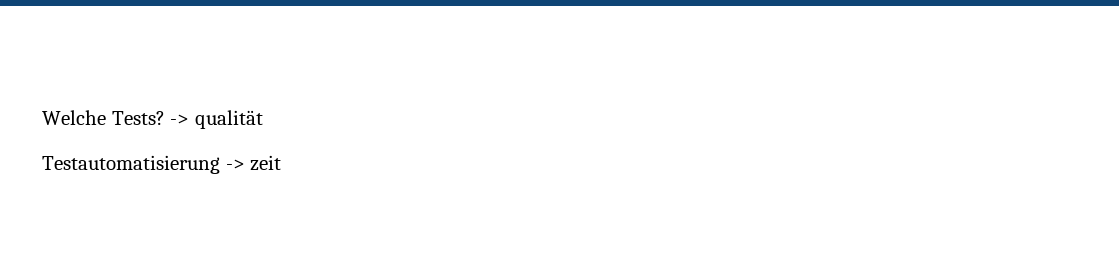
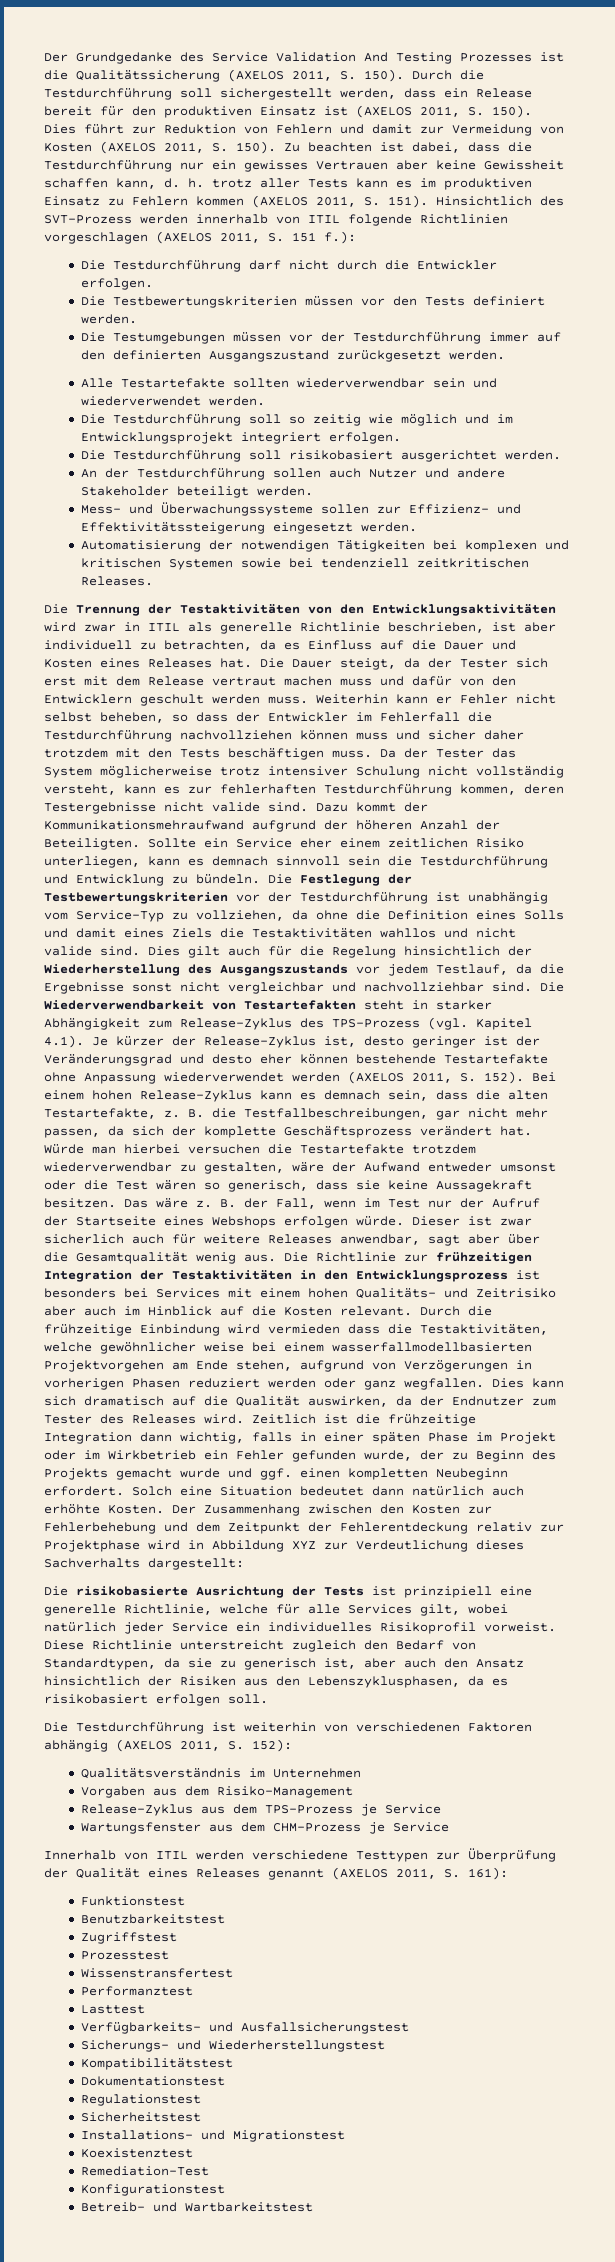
- Welche Tests? -> qualität
- Testautomatisierung -> zeit
+ Der Grundgedanke des Service Validation And Testing Prozesses ist die Qualitätssicherung (AXELOS 2011, S. 150). Durch die Testdurchführung soll sichergestellt werden, dass ein Release bereit für den produktiven Einsatz ist (AXELOS 2011, S. 150). Dies führt zur Reduktion von Fehlern und damit zur Vermeidung von Kosten (AXELOS 2011, S. 150). Zu beachten ist dabei, dass die Testdurchführung nur ein gewisses Vertrauen aber keine Gewissheit schaffen kann, d. h. trotz aller Tests kann es im produktiven Einsatz zu Fehlern kommen (AXELOS 2011, S. 151). Hinsichtlich des SVT-Prozess werden innerhalb von ITIL folgende Richtlinien vorgeschlagen (AXELOS 2011, S. 151 f.):
+ Die Testdurchführung darf nicht durch die Entwickler erfolgen.
+ Die Testbewertungskriterien müssen vor den Tests definiert werden.
+ Die Testumgebungen müssen vor der Testdurchführung immer auf den definierten Ausgangszustand zurückgesetzt werden.
+ Alle Testartefakte sollten wiederverwendbar sein und wiederverwendet werden.
+ Die Testdurchführung soll so zeitig wie möglich und im Entwicklungsprojekt integriert erfolgen.
+ Die Testdurchführung soll risikobasiert ausgerichtet werden.
+ An der Testdurchführung sollen auch Nutzer und andere Stakeholder beteiligt werden.
+ Mess- und Überwachungssysteme sollen zur Effizienz- und Effektivitätssteigerung eingesetzt werden.
+ Automatisierung der notwendigen Tätigkeiten bei komplexen und kritischen Systemen sowie bei tendenziell zeitkritischen Releases.
+ Die Trennung der Testaktivitäten von den Entwicklungsaktivitäten wird zwar in ITIL als generelle Richtlinie beschrieben, ist aber individuell zu betrachten, da es Einfluss auf die Dauer und Kosten eines Releases hat. Die Dauer steigt, da der Tester sich erst mit dem Release vertraut machen muss und dafür von den Entwicklern geschult werden muss. Weiterhin kann er Fehler nicht selbst beheben, so dass der Entwickler im Fehlerfall die Testdurchführung nachvollziehen können muss und sicher daher trotzdem mit den Tests beschäftigen muss. Da der Tester das System möglicherweise trotz intensiver Schulung nicht vollständig versteht, kann es zur fehlerhaften Testdurchführung kommen, deren Testergebnisse nicht valide sind. Dazu kommt der Kommunikationsmehraufwand aufgrund der höheren Anzahl der Beteiligten. Sollte ein Service eher einem zeitlichen Risiko unterliegen, kann es demnach sinnvoll sein die Testdurchführung und Entwicklung zu bündeln. Die Festlegung der Testbewertungskriterien vor der Testdurchführung ist unabhängig vom Service-Typ zu vollziehen, da ohne die Definition eines Solls und damit eines Ziels die Testaktivitäten wahllos und nicht valide sind. Dies gilt auch für die Regelung hinsichtlich der Wiederherstellung des Ausgangszustands vor jedem Testlauf, da die Ergebnisse sonst nicht vergleichbar und nachvollziehbar sind. Die Wiederverwendbarkeit von Testartefakten steht in starker Abhängigkeit zum Release-Zyklus des TPS-Prozess (vgl. Kapitel 4.1). Je kürzer der Release-Zyklus ist, desto geringer ist der Veränderungsgrad und desto eher können bestehende Testartefakte ohne Anpassung wiederverwendet werden (AXELOS 2011, S. 152). Bei einem hohen Release-Zyklus kann es demnach sein, dass die alten Testartefakte, z. B. die Testfallbeschreibungen, gar nicht mehr passen, da sich der komplette Geschäftsprozess verändert hat. Würde man hierbei versuchen die Testartefakte trotzdem wiederverwendbar zu gestalten, wäre der Aufwand entweder umsonst oder die Test wären so generisch, dass sie keine Aussagekraft besitzen. Das wäre z. B. der Fall, wenn im Test nur der Aufruf der Startseite eines Webshops erfolgen würde. Dieser ist zwar sicherlich auch für weitere Releases anwendbar, sagt aber über die Gesamtqualität wenig aus. Die Richtlinie zur frühzeitigen Integration der Testaktivitäten in den Entwicklungsprozess ist besonders bei Services mit einem hohen Qualitäts- und Zeitrisiko aber auch im Hinblick auf die Kosten relevant. Durch die frühzeitige Einbindung wird vermieden dass die Testaktivitäten, welche gewöhnlicher weise bei einem wasserfallmodellbasierten Projektvorgehen am Ende stehen, aufgrund von Verzögerungen in vorherigen Phasen reduziert werden oder ganz wegfallen. Dies kann sich dramatisch auf die Qualität auswirken, da der Endnutzer zum Tester des Releases wird. Zeitlich ist die frühzeitige Integration dann wichtig, falls in einer späten Phase im Projekt oder im Wirkbetrieb ein Fehler gefunden wurde, der zu Beginn des Projekts gemacht wurde und ggf. einen kompletten Neubeginn erfordert. Solch eine Situation bedeutet dann natürlich auch erhöhte Kosten. Der Zusammenhang zwischen den Kosten zur Fehlerbehebung und dem Zeitpunkt der Fehlerentdeckung relativ zur Projektphase wird in Abbildung XYZ zur Verdeutlichung dieses Sachverhalts dargestellt:
+ Die risikobasierte Ausrichtung der Tests ist prinzipiell eine generelle Richtlinie, welche für alle Services gilt, wobei natürlich jeder Service ein individuelles Risikoprofil vorweist. Diese Richtlinie unterstreicht zugleich den Bedarf von Standardtypen, da sie zu generisch ist, aber auch den Ansatz hinsichtlich der Risiken aus den Lebenszyklusphasen, da es risikobasiert erfolgen soll.
+ Die Testdurchführung ist weiterhin von verschiedenen Faktoren abhängig (AXELOS 2011, S. 152):
+ Qualitätsverständnis im Unternehmen
+ Vorgaben aus dem Risiko-Management
+ Release-Zyklus aus dem TPS-Prozess je Service
+ Wartungsfenster aus dem CHM-Prozess je Service
+ Innerhalb von ITIL werden verschiedene Testtypen zur Überprüfung der Qualität eines Releases genannt (AXELOS 2011, S. 161):
+ Funktionstest
+ Benutzbarkeitstest
+ Zugriffstest
+ Prozesstest
+ Wissenstransfertest
+ Performanztest
+ Lasttest
+ Verfügbarkeits- und Ausfallsicherungstest
+ Sicherungs- und Wiederherstellungstest
+ Kompatibilitätstest
+ Dokumentationstest
+ Regulationstest
+ Sicherheitstest
+ Installations- und Migrationstest
+ Koexistenztest
+ Remediation-Test
+ Konfigurationstest
+ Betreib- und Wartbarkeitstest

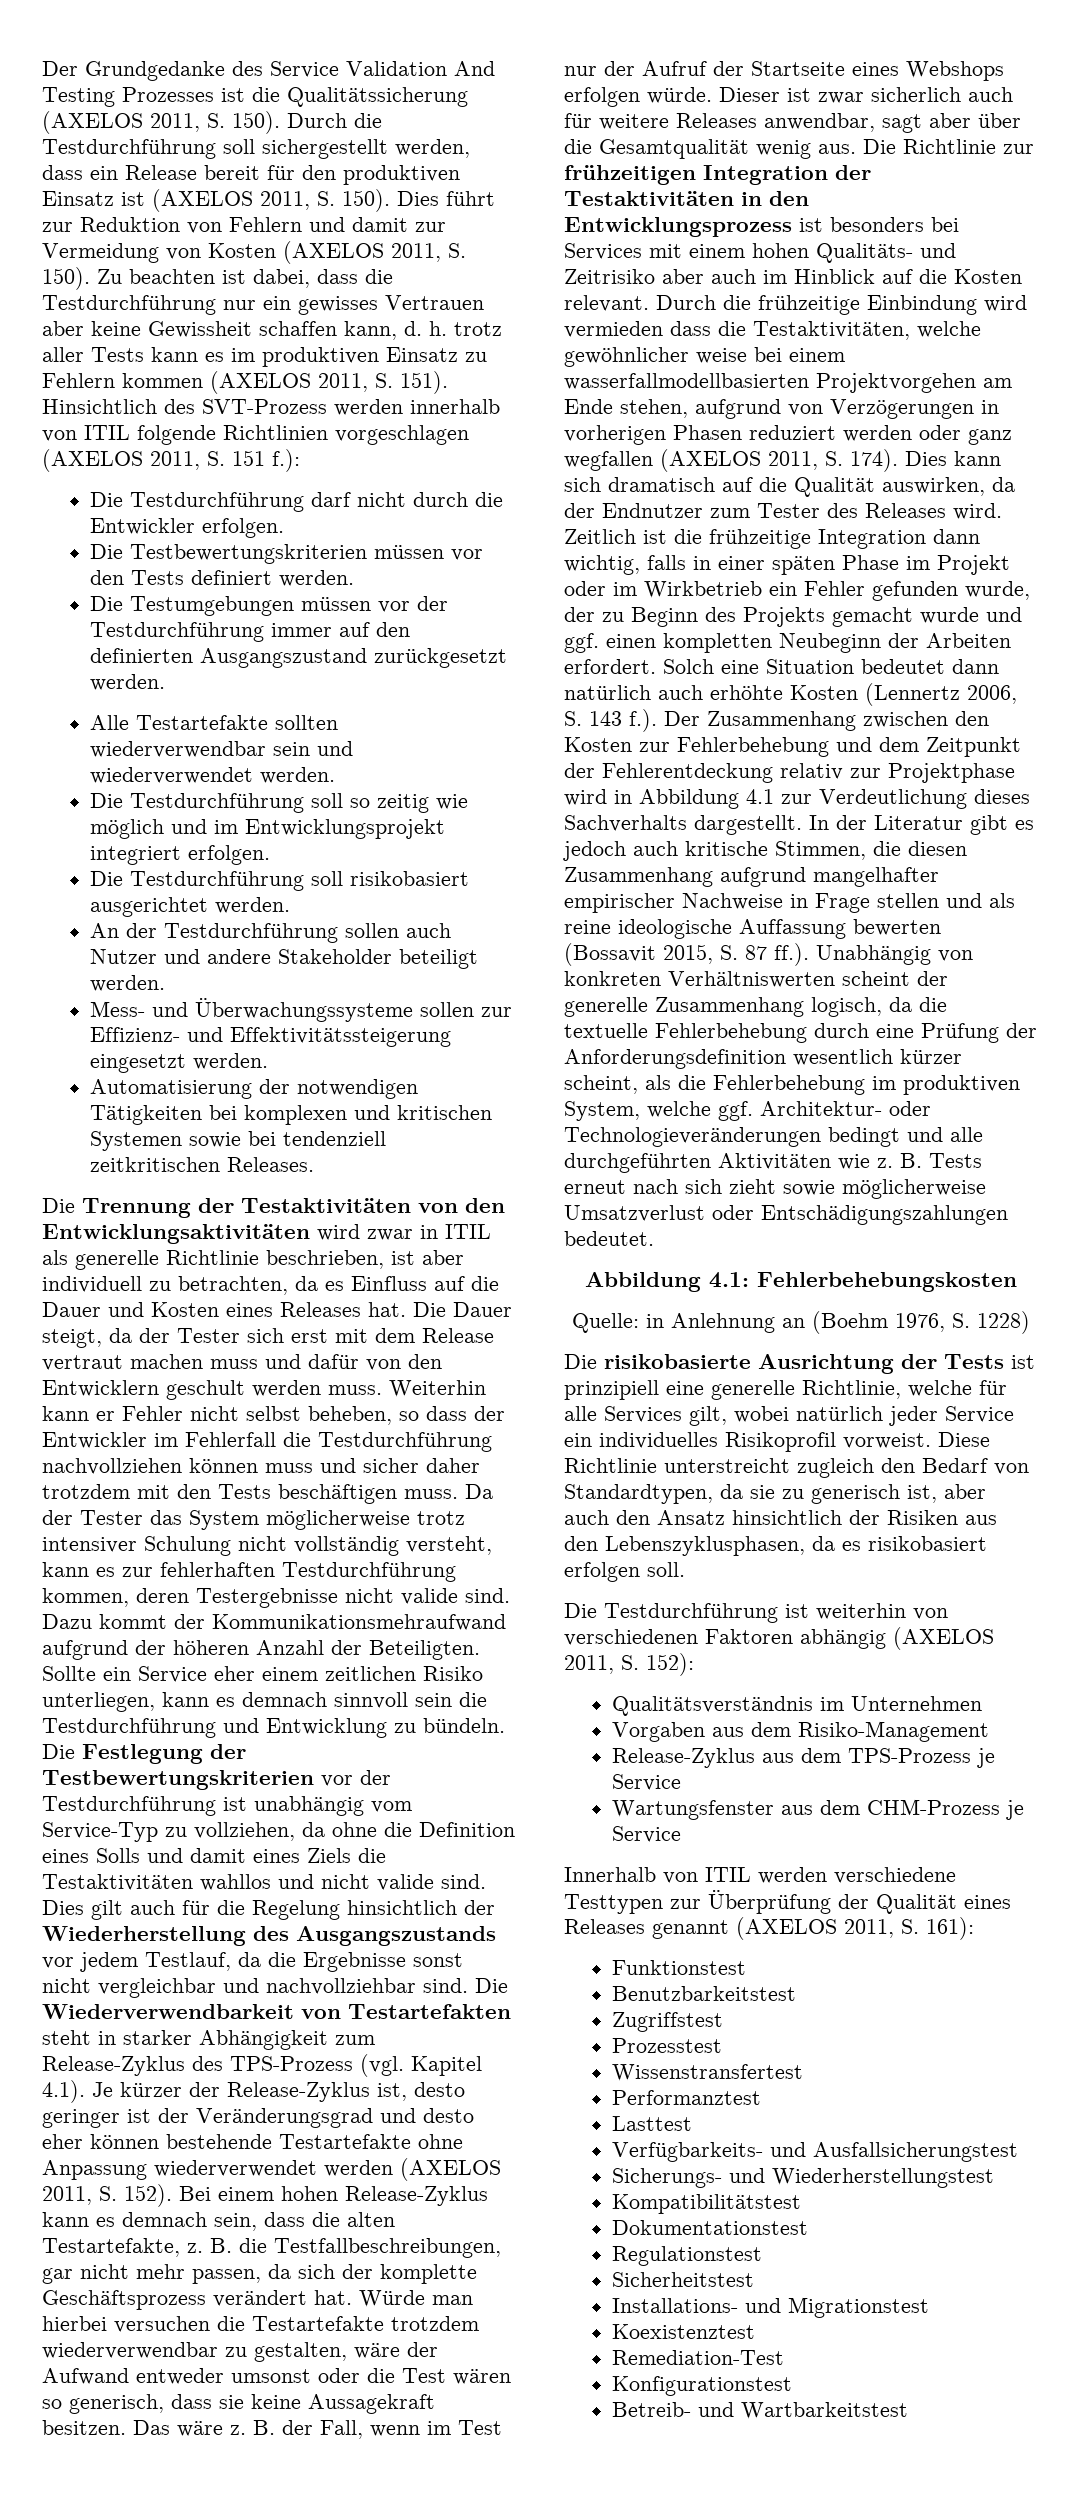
- Durch die frühzeitige Einbindung wird vermieden dass die Testaktivitäten, welche gewöhnlicher weise bei einem wasserfallmodellbasierten Projektvorgehen am Ende stehen, aufgrund von Verzögerungen in vorherigen Phasen reduziert werden oder ganz wegfallen.
+ Durch die frühzeitige Einbindung wird vermieden dass die Testaktivitäten, welche gewöhnlicher weise bei einem wasserfallmodellbasierten Projektvorgehen am Ende stehen, aufgrund von Verzögerungen in vorherigen Phasen reduziert werden oder ganz wegfallen (AXELOS 2011, S. 174).
- Zeitlich ist die frühzeitige Integration dann wichtig, falls in einer späten Phase im Projekt oder im Wirkbetrieb ein Fehler gefunden wurde, der zu Beginn des Projekts gemacht wurde und ggf. einen kompletten Neubeginn erfordert.
+ Zeitlich ist die frühzeitige Integration dann wichtig, falls in einer späten Phase im Projekt oder im Wirkbetrieb ein Fehler gefunden wurde, der zu Beginn des Projekts gemacht wurde und ggf. einen kompletten Neubeginn der Arbeiten erfordert.
- Solch eine Situation bedeutet dann natürlich auch erhöhte Kosten. Der Zusammenhang zwischen den Kosten zur Fehlerbehebung und dem Zeitpunkt der Fehlerentdeckung relativ zur Projektphase wird in Abbildung XYZ zur Verdeutlichung dieses Sachverhalts dargestellt:
+ Solch eine Situation bedeutet dann natürlich auch erhöhte Kosten (Lennertz 2006, S. 143 f.). Der Zusammenhang zwischen den Kosten zur Fehlerbehebung und dem Zeitpunkt der Fehlerentdeckung relativ zur Projektphase wird in Abbildung 4.1 zur Verdeutlichung dieses Sachverhalts dargestellt. In der Literatur gibt es jedoch auch kritische Stimmen, die diesen Zusammenhang aufgrund mangelhafter empirischer Nachweise in Frage stellen und als reine ideologische Auffassung bewerten (Bossavit 2015, S. 87 ff.). Unabhängig von konkreten Verhältniswerten scheint der generelle Zusammenhang logisch, da die textuelle Fehlerbehebung durch eine Prüfung der Anforderungsdefinition wesentlich kürzer scheint, als die Fehlerbehebung im produktiven System, welche ggf. Architektur- oder Technologieveränderungen bedingt und alle durchgeführten Aktivitäten wie z. B. Tests erneut nach sich zieht sowie möglicherweise Umsatzverlust oder Entschädigungszahlungen bedeutet.
+ Abbildung 4.1: Fehlerbehebungskosten
+ Quelle: in Anlehnung an (Boehm 1976, S. 1228)

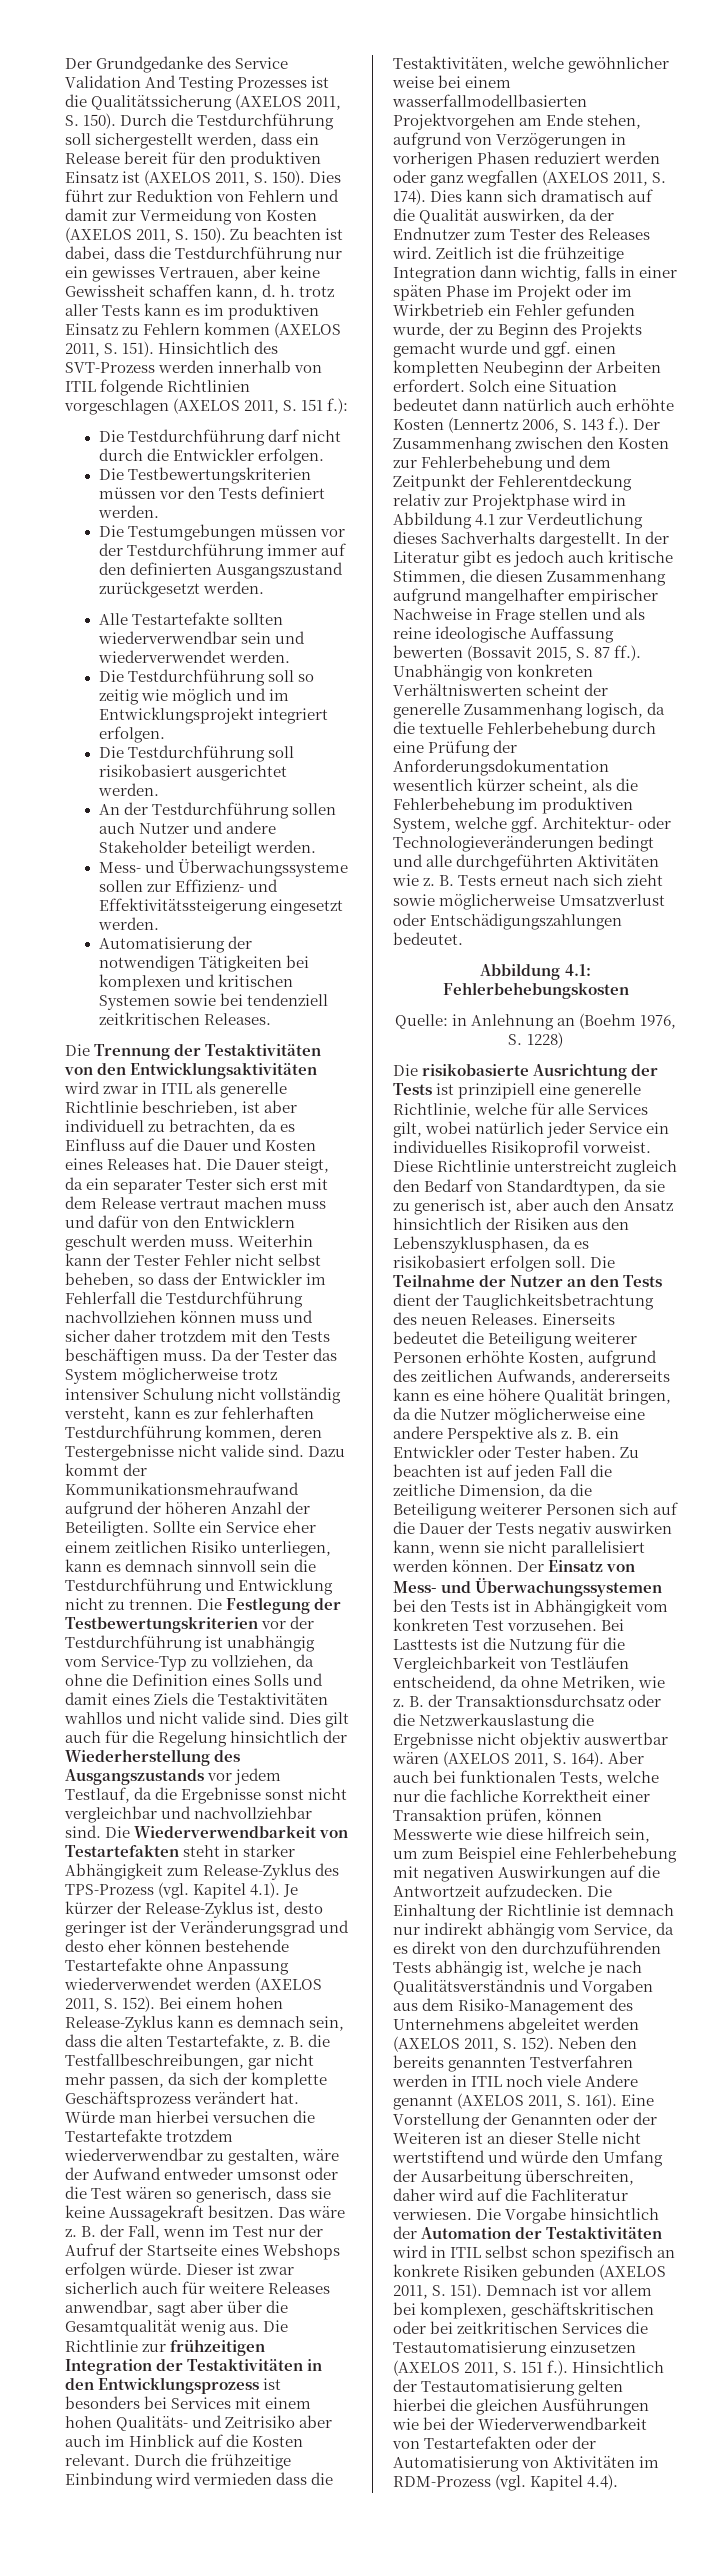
- Zu beachten ist dabei, dass die Testdurchführung nur ein gewisses Vertrauen aber keine Gewissheit schaffen kann, d. h. trotz aller Tests kann es im produktiven Einsatz zu Fehlern kommen (AXELOS 2011, S. 151).
+ Zu beachten ist dabei, dass die Testdurchführung nur ein gewisses Vertrauen, aber keine Gewissheit schaffen kann, d. h. trotz aller Tests kann es im produktiven Einsatz zu Fehlern kommen (AXELOS 2011, S. 151).
- Die Dauer steigt, da der Tester sich erst mit dem Release vertraut machen muss und dafür von den Entwicklern geschult werden muss.
+ Die Dauer steigt, da ein separater Tester sich erst mit dem Release vertraut machen muss und dafür von den Entwicklern geschult werden muss.
- Weiterhin kann er Fehler nicht selbst beheben, so dass der Entwickler im Fehlerfall die Testdurchführung nachvollziehen können muss und sicher daher trotzdem mit den Tests beschäftigen muss.
+ Weiterhin kann der Tester Fehler nicht selbst beheben, so dass der Entwickler im Fehlerfall die Testdurchführung nachvollziehen können muss und sicher daher trotzdem mit den Tests beschäftigen muss.
- Sollte ein Service eher einem zeitlichen Risiko unterliegen, kann es demnach sinnvoll sein die Testdurchführung und Entwicklung zu bündeln.
+ Sollte ein Service eher einem zeitlichen Risiko unterliegen, kann es demnach sinnvoll sein die Testdurchführung und Entwicklung nicht zu trennen.
- In der Literatur gibt es jedoch auch kritische Stimmen, die diesen Zusammenhang aufgrund mangelhafter empirischer Nachweise in Frage stellen und als reine ideologische Auffassung bewerten (Bossavit 2015, S. 87 ff.). Unabhängig von konkreten Verhältniswerten scheint der generelle Zusammenhang logisch, da die textuelle Fehlerbehebung durch eine Prüfung der Anforderungsdefinition wesentlich kürzer scheint, als die Fehlerbehebung im produktiven System, welche ggf. Architektur- oder Technologieveränderungen bedingt und alle durchgeführten Aktivitäten wie z.
+ In der Literatur gibt es jedoch auch kritische Stimmen, die diesen Zusammenhang aufgrund mangelhafter empirischer Nachweise in Frage stellen und als reine ideologische Auffassung bewerten (Bossavit 2015, S. 87 ff.). Unabhängig von konkreten Verhältniswerten scheint der generelle Zusammenhang logisch, da die textuelle Fehlerbehebung durch eine Prüfung der Anforderungsdokumentation wesentlich kürzer scheint, als die Fehlerbehebung im produktiven System, welche ggf. Architektur- oder Technologieveränderungen bedingt und alle durchgeführten Aktivitäten wie z.
- Diese Richtlinie unterstreicht zugleich den Bedarf von Standardtypen, da sie zu generisch ist, aber auch den Ansatz hinsichtlich der Risiken aus den Lebenszyklusphasen, da es risikobasiert erfolgen soll.
- Die Testdurchführung ist weiterhin von verschiedenen Faktoren abhängig (AXELOS 2011, S. 152):
- Qualitätsverständnis im Unternehmen
- Vorgaben aus dem Risiko-Management
- Release-Zyklus aus dem TPS-Prozess je Service
- Wartungsfenster aus dem CHM-Prozess je Service
- Innerhalb von ITIL werden verschiedene Testtypen zur Überprüfung der Qualität eines Releases genannt (AXELOS 2011, S. 161):
- Funktionstest
- Benutzbarkeitstest
- Zugriffstest
- Prozesstest
- Wissenstransfertest
- Performanztest
- Lasttest
- Verfügbarkeits- und Ausfallsicherungstest
- Sicherungs- und Wiederherstellungstest
- Kompatibilitätstest
- Dokumentationstest
- Regulationstest
- Sicherheitstest
- Installations- und Migrationstest
- Koexistenztest
- Remediation-Test
- Konfigurationstest
- Betreib- und Wartbarkeitstest
+ Diese Richtlinie unterstreicht zugleich den Bedarf von Standardtypen, da sie zu generisch ist, aber auch den Ansatz hinsichtlich der Risiken aus den Lebenszyklusphasen, da es risikobasiert erfolgen soll. Die Teilnahme der Nutzer an den Tests dient der Tauglichkeitsbetrachtung des neuen Releases. Einerseits bedeutet die Beteiligung weiterer Personen erhöhte Kosten, aufgrund des zeitlichen Aufwands, andererseits kann es eine höhere Qualität bringen, da die Nutzer möglicherweise eine andere Perspektive als z. B. ein Entwickler oder Tester haben. Zu beachten ist auf jeden Fall die zeitliche Dimension, da die Beteiligung weiterer Personen sich auf die Dauer der Tests negativ auswirken kann, wenn sie nicht parallelisiert werden können. Der Einsatz von Mess- und Überwachungssystemen bei den Tests ist in Abhängigkeit vom konkreten Test vorzusehen. Bei Lasttests ist die Nutzung für die Vergleichbarkeit von Testläufen entscheidend, da ohne Metriken, wie z. B. der Transaktionsdurchsatz oder die Netzwerkauslastung die Ergebnisse nicht objektiv auswertbar wären (AXELOS 2011, S. 164). Aber auch bei funktionalen Tests, welche nur die fachliche Korrektheit einer Transaktion prüfen, können Messwerte wie diese hilfreich sein, um zum Beispiel eine Fehlerbehebung mit negativen Auswirkungen auf die Antwortzeit aufzudecken. Die Einhaltung der Richtlinie ist demnach nur indirekt abhängig vom Service, da es direkt von den durchzuführenden Tests abhängig ist, welche je nach Qualitätsverständnis und Vorgaben aus dem Risiko-Management des Unternehmens abgeleitet werden (AXELOS 2011, S. 152). Neben den bereits genannten Testverfahren werden in ITIL noch viele Andere genannt (AXELOS 2011, S. 161). Eine Vorstellung der Genannten oder der Weiteren ist an dieser Stelle nicht wertstiftend und würde den Umfang der Ausarbeitung überschreiten, daher wird auf die Fachliteratur verwiesen. Die Vorgabe hinsichtlich der Automation der Testaktivitäten wird in ITIL selbst schon spezifisch an konkrete Risiken gebunden (AXELOS 2011, S. 151). Demnach ist vor allem bei komplexen, geschäftskritischen oder bei zeitkritischen Services die Testautomatisierung einzusetzen (AXELOS 2011, S. 151 f.). Hinsichtlich der Testautomatisierung gelten hierbei die gleichen Ausführungen wie bei der Wiederverwendbarkeit von Testartefakten oder der Automatisierung von Aktivitäten im RDM-Prozess (vgl. Kapitel 4.4).

